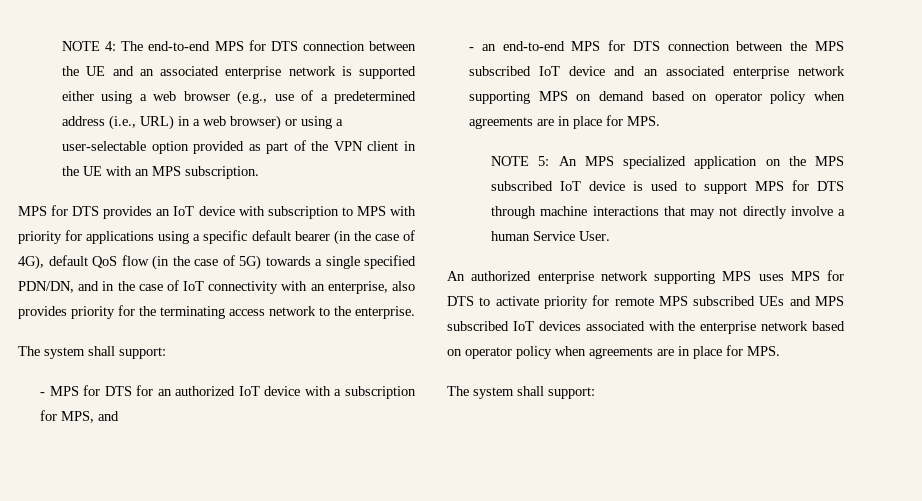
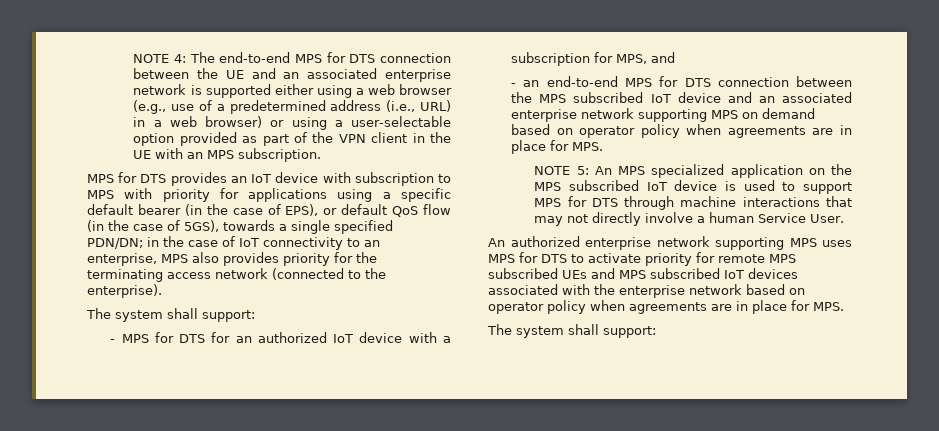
- MPS for DTS provides an IoT device with subscription to MPS with priority for applications using a specific default bearer (in the case of 4G), default QoS flow (in the case of 5G) towards a single specified PDN/DN, and in the case of IoT connectivity with an enterprise, also provides priority for the terminating access network to the enterprise.
+ MPS for DTS provides an IoT device with subscription to MPS with priority for applications using a specific default bearer (in the case of EPS), or default QoS flow (in the case of 5GS), towards a single specified PDN/DN; in the case of IoT connectivity to an enterprise, MPS also provides priority for the terminating access network (connected to the enterprise).

